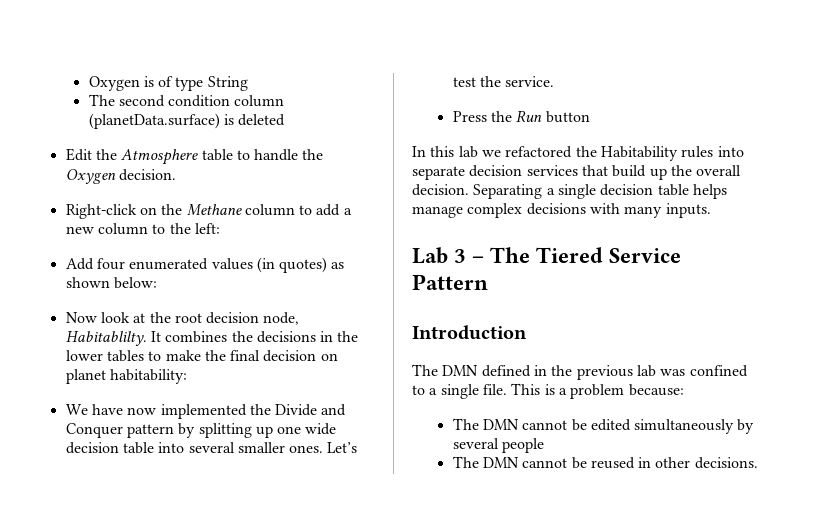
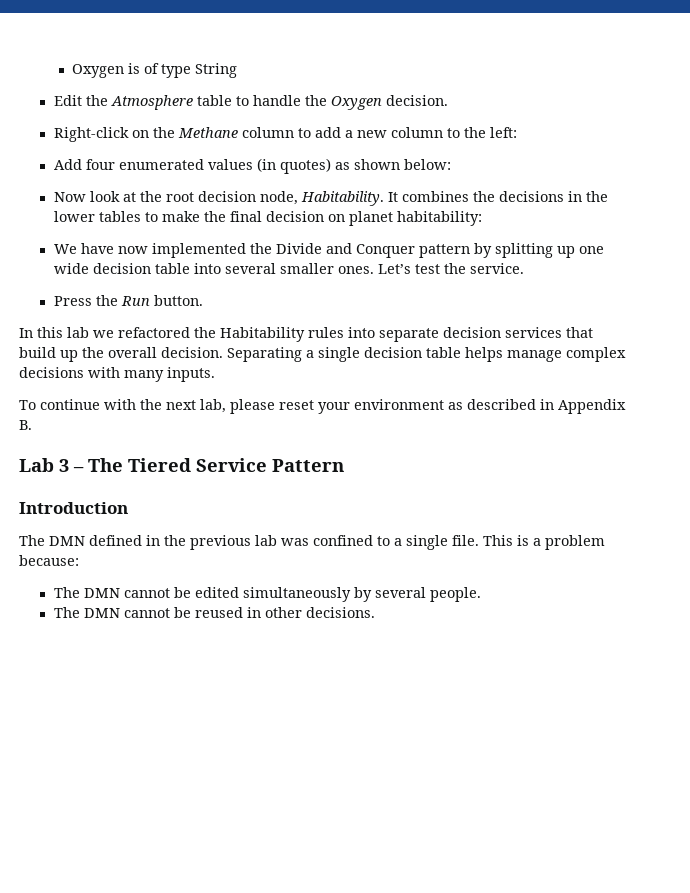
- The second condition column (planetData.surface) is deleted
- Now look at the root decision node, Habitablilty.
+ Now look at the root decision node, Habitability.
- Press the Run button
+ Press the Run button.
+ To continue with the next lab, please reset your environment as described in Appendix B.
- The DMN cannot be edited simultaneously by several people
+ The DMN cannot be edited simultaneously by several people.

